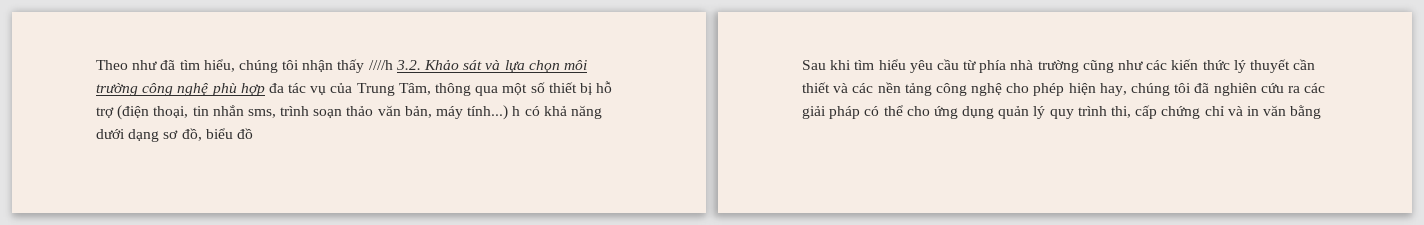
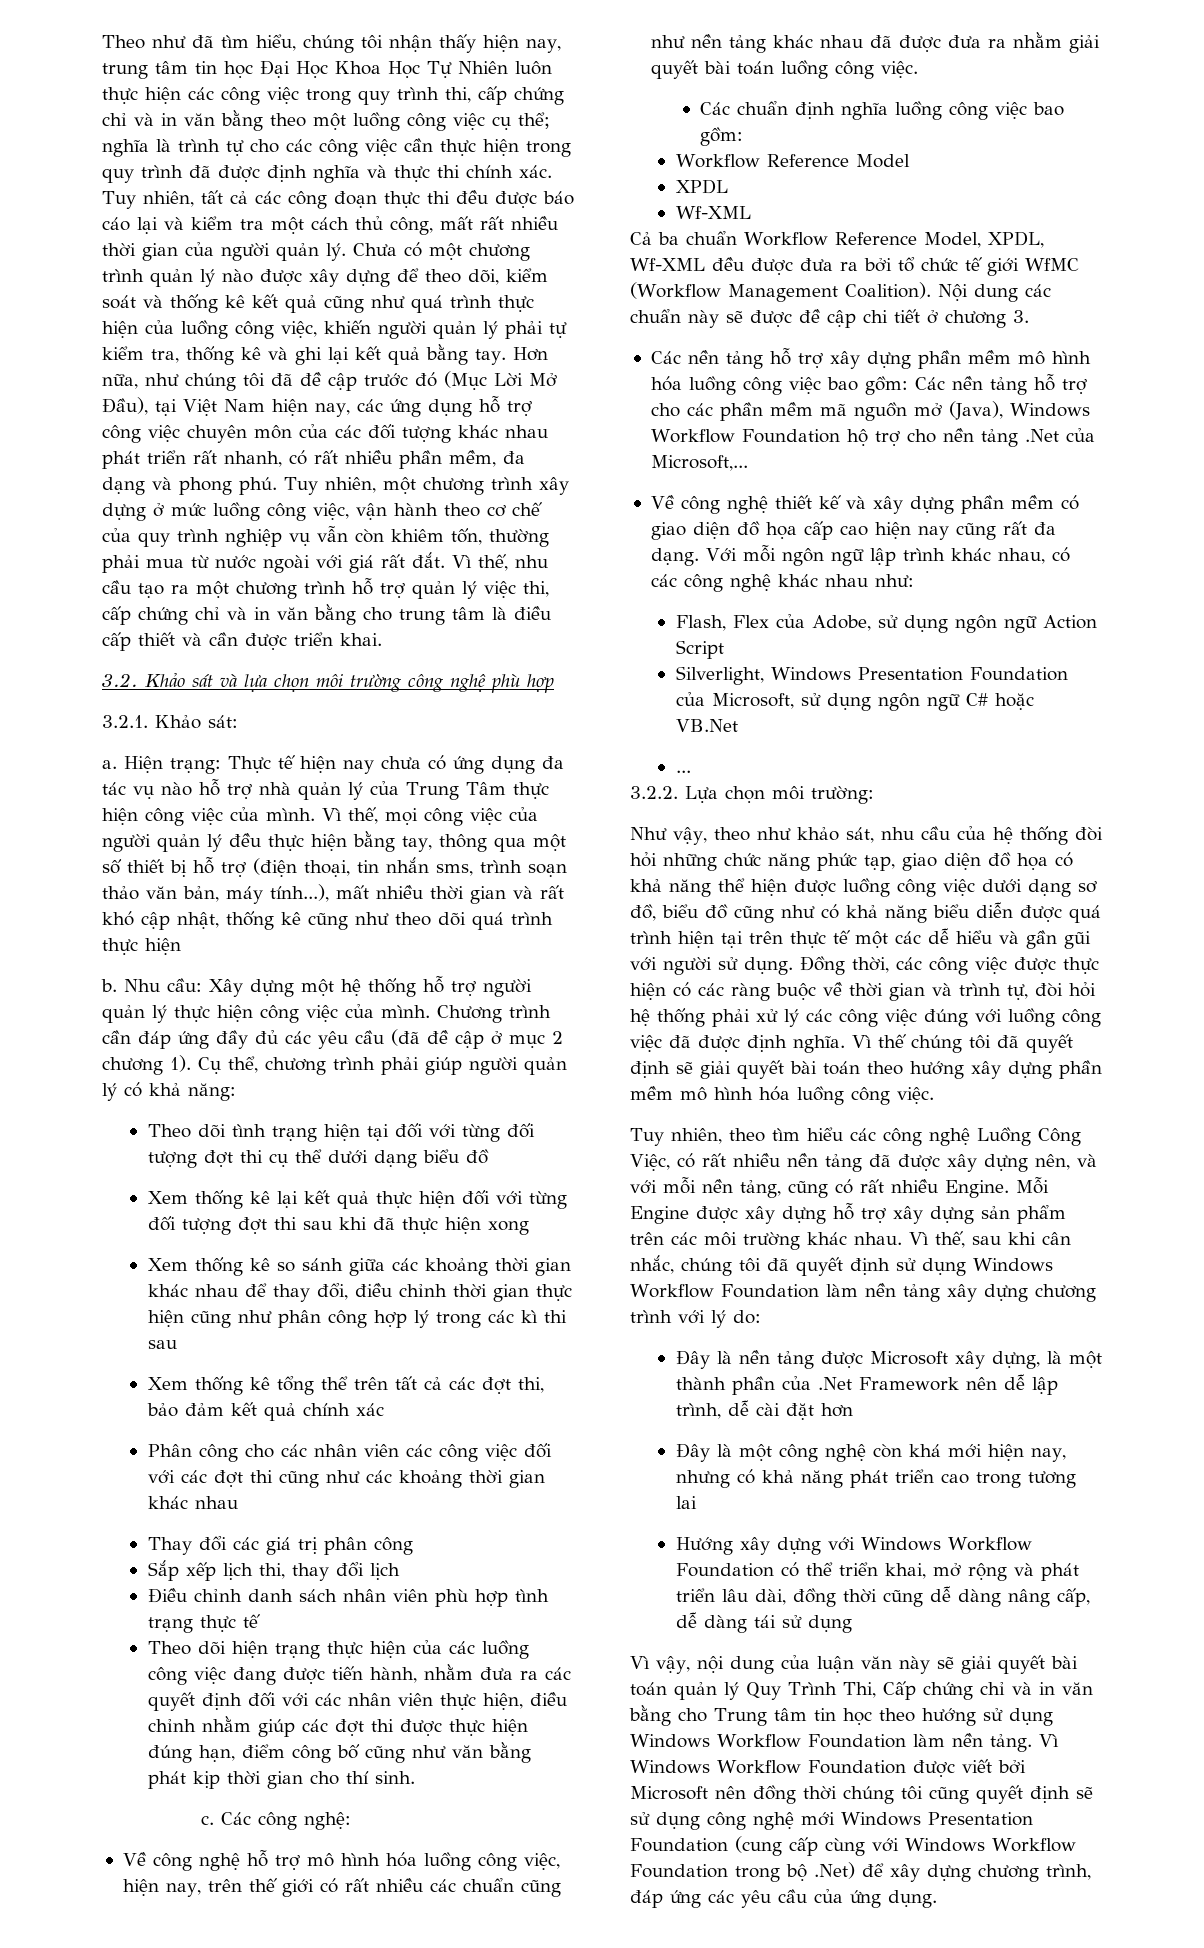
- Theo như đã tìm hiểu, chúng tôi nhận thấy ////h 3.2. Khảo sát và lựa chọn môi trường công nghệ phù hợp đa tác vụ của Trung Tâm, thông qua một số thiết bị hỗ trợ (điện thoại, tin nhắn sms, trình soạn thảo văn bản, máy tính...) h có khả năng dưới dạng sơ đồ, biểu đồ
- Sau khi tìm hiểu yêu cầu từ phía nhà trường cũng như các kiến thức lý thuyết cần thiết và các nền tảng công nghệ cho phép hiện hay, chúng tôi đã nghiên cứu ra các giải pháp có thể cho ứng dụng quản lý quy trình thi, cấp chứng chỉ và in văn bằng
+ Theo như đã tìm hiểu, chúng tôi nhận thấy hiện nay, trung tâm tin học Đại Học Khoa Học Tự Nhiên luôn thực hiện các công việc trong quy trình thi, cấp chứng chỉ và in văn bằng theo một luồng công việc cụ thể; nghĩa là trình tự cho các công việc cần thực hiện trong quy trình đã được định nghĩa và thực thi chính xác. Tuy nhiên, tất cả các công đoạn thực thi đều được báo cáo lại và kiểm tra một cách thủ công, mất rất nhiều thời gian của người quản lý. Chưa có một chương trình quản lý nào được xây dựng để theo dõi, kiểm soát và thống kê kết quả cũng như quá trình thực hiện của luồng công việc, khiến người quản lý phải tự kiểm tra, thống kê và ghi lại kết quả bằng tay. Hơn nữa, như chúng tôi đã đề cập trước đó (Mục Lời Mở Đầu), tại Việt Nam hiện nay, các ứng dụng hỗ trợ công việc chuyên môn của các đối tượng khác nhau phát triển rất nhanh, có rất nhiều phần mềm, đa dạng và phong phú. Tuy nhiên, một chương trình xây dựng ở mức luồng công việc, vận hành theo cơ chế của quy trình nghiệp vụ vẫn còn khiêm tốn, thường phải mua từ nước ngoài với giá rất đắt. Vì thế, nhu cầu tạo ra một chương trình hỗ trợ quản lý việc thi, cấp chứng chỉ và in văn bằng cho trung tâm là điều cấp thiết và cần được triển khai.
+ 3.2. Khảo sát và lựa chọn môi trường công nghệ phù hợp
+ 3.2.1. Khảo sát:
+ a. Hiện trạng: Thực tế hiện nay chưa có ứng dụng đa tác vụ nào hỗ trợ nhà quản lý của Trung Tâm thực hiện công việc của mình. Vì thế, mọi công việc của người quản lý đều thực hiện bằng tay, thông qua một số thiết bị hỗ trợ (điện thoại, tin nhắn sms, trình soạn thảo văn bản, máy tính...), mất nhiều thời gian và rất khó cập nhật, thống kê cũng như theo dõi quá trình thực hiện
+ b. Nhu cầu: Xây dựng một hệ thống hỗ trợ người quản lý thực hiện công việc của mình. Chương trình cần đáp ứng đầy đủ các yêu cầu (đã đề cập ở mục 2 chương 1). Cụ thể, chương trình phải giúp người quản lý có khả năng:
+ Theo dõi tình trạng hiện tại đối với từng đối tượng đợt thi cụ thể dưới dạng biểu đồ
+ Xem thống kê lại kết quả thực hiện đối với từng đối tượng đợt thi sau khi đã thực hiện xong
+ Xem thống kê so sánh giữa các khoảng thời gian khác nhau để thay đổi, điều chỉnh thời gian thực hiện cũng như phân công hợp lý trong các kì thi sau
+ Xem thống kê tổng thể trên tất cả các đợt thi, bảo đảm kết quả chính xác
+ Phân công cho các nhân viên các công việc đối với các đợt thi cũng như các khoảng thời gian khác nhau
+ Thay đổi các giá trị phân công
+ Sắp xếp lịch thi, thay đổi lịch
+ Điều chỉnh danh sách nhân viên phù hợp tình trạng thực tế
+ Theo dõi hiện trạng thực hiện của các luồng công việc đang được tiến hành, nhằm đưa ra các quyết định đối với các nhân viên thực hiện, điều chỉnh nhằm giúp các đợt thi được thực hiện đúng hạn, điểm công bố cũng như văn bằng phát kịp thời gian cho thí sinh.
+ c. Các công nghệ:
+ Về công nghệ hỗ trợ mô hình hóa luồng công việc, hiện nay, trên thế giới có rất nhiều các chuẩn cũng như nền tảng khác nhau đã được đưa ra nhằm giải quyết bài toán luồng công việc.
+ Các chuẩn định nghĩa luồng công việc bao gồm:
+ Workflow Reference Model
+ XPDL
+ Wf-XML
+ Cả ba chuẩn Workflow Reference Model, XPDL, Wf-XML đều được đưa ra bởi tổ chức tế giới WfMC (Workflow Management Coalition). Nội dung các chuẩn này sẽ được đề cập chi tiết ở chương 3.
+ Các nền tảng hỗ trợ xây dựng phần mềm mô hình hóa luồng công việc bao gồm: Các nền tảng hỗ trợ cho các phần mềm mã nguồn mở (Java), Windows Workflow Foundation hộ trợ cho nền tảng .Net của Microsoft,...
+ Về công nghệ thiết kế và xây dựng phần mềm có giao diện đồ họa cấp cao hiện nay cũng rất đa dạng. Với mỗi ngôn ngữ lập trình khác nhau, có các công nghệ khác nhau như:
+ Flash, Flex của Adobe, sử dụng ngôn ngữ Action Script
+ Silverlight, Windows Presentation Foundation của Microsoft, sử dụng ngôn ngữ C# hoặc VB.Net
+ ...
+ 3.2.2. Lựa chọn môi trường:
+ Như vậy, theo như khảo sát, nhu cầu của hệ thống đòi hỏi những chức năng phức tạp, giao diện đồ họa có khả năng thể hiện được luồng công việc dưới dạng sơ đồ, biểu đồ cũng như có khả năng biểu diễn được quá trình hiện tại trên thực tế một các dễ hiểu và gần gũi với người sử dụng. Đồng thời, các công việc được thực hiện có các ràng buộc về thời gian và trình tự, đòi hỏi hệ thống phải xử lý các công việc đúng với luồng công việc đã được định nghĩa. Vì thế chúng tôi đã quyết định sẽ giải quyết bài toán theo hướng xây dựng phần mềm mô hình hóa luồng công việc.
+ Tuy nhiên, theo tìm hiểu các công nghệ Luồng Công Việc, có rất nhiều nền tảng đã được xây dựng nên, và với mỗi nền tảng, cũng có rất nhiều Engine. Mỗi Engine được xây dựng hỗ trợ xây dựng sản phẩm trên các môi trường khác nhau. Vì thế, sau khi cân nhắc, chúng tôi đã quyết định sử dụng Windows Workflow Foundation làm nền tảng xây dựng chương trình với lý do:
+ Đây là nền tảng được Microsoft xây dựng, là một thành phần của .Net Framework nên dễ lập trình, dễ cài đặt hơn
+ Đây là một công nghệ còn khá mới hiện nay, nhưng có khả năng phát triển cao trong tương lai
+ Hướng xây dựng với Windows Workflow Foundation có thể triển khai, mở rộng và phát triển lâu dài, đồng thời cũng dễ dàng nâng cấp, dễ dàng tái sử dụng
+ Vì vậy, nội dung của luận văn này sẽ giải quyết bài toán quản lý Quy Trình Thi, Cấp chứng chỉ và in văn bằng cho Trung tâm tin học theo hướng sử dụng Windows Workflow Foundation làm nền tảng. Vì Windows Workflow Foundation được viết bởi Microsoft nên đồng thời chúng tôi cũng quyết định sẽ sử dụng công nghệ mới Windows Presentation Foundation (cung cấp cùng với Windows Workflow Foundation trong bộ .Net) để xây dựng chương trình, đáp ứng các yêu cầu của ứng dụng.

